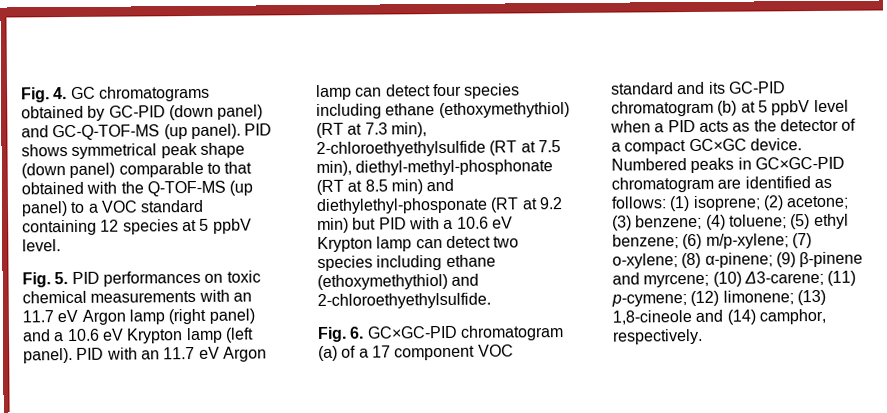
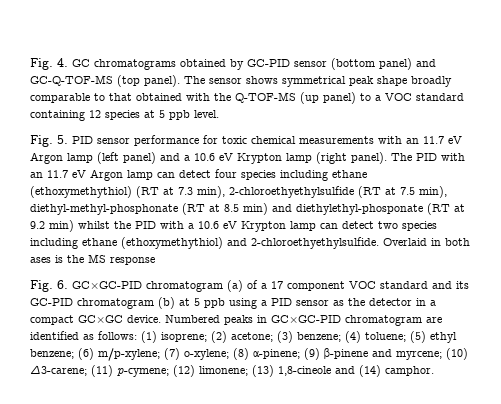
- Fig. 4. GC chromatograms obtained by GC-PID (down panel) and GC-Q-TOF-MS (up panel). PID shows symmetrical peak shape (down panel) comparable to that obtained with the Q-TOF-MS (up panel) to a VOC standard containing 12 species at 5 ppbV level.
+ Fig. 4. GC chromatograms obtained by GC-PID sensor (bottom panel) and GC-Q-TOF-MS (top panel). The sensor shows symmetrical peak shape broadly comparable to that obtained with the Q-TOF-MS (up panel) to a VOC standard containing 12 species at 5 ppb level.
- Fig. 5. PID performances on toxic chemical measurements with an 11.7 eV Argon lamp (right panel) and a 10.6 eV Krypton lamp (left panel). PID with an 11.7 eV Argon lamp can detect four species including ethane (ethoxymethythiol) (RT at 7.3 min), 2-chloroethyethylsulfide (RT at 7.5 min), diethyl-methyl-phosphonate (RT at 8.5 min) and diethylethyl-phosponate (RT at 9.2 min) but PID with a 10.6 eV Krypton lamp can detect two species including ethane (ethoxymethythiol) and 2-chloroethyethylsulfide.
+ Fig. 5. PID sensor performance for toxic chemical measurements with an 11.7 eV Argon lamp (left panel) and a 10.6 eV Krypton lamp (right panel). The PID with an 11.7 eV Argon lamp can detect four species including ethane (ethoxymethythiol) (RT at 7.3 min), 2-chloroethyethylsulfide (RT at 7.5 min), diethyl-methyl-phosphonate (RT at 8.5 min) and diethylethyl-phosponate (RT at 9.2 min) whilst the PID with a 10.6 eV Krypton lamp can detect two species including ethane (ethoxymethythiol) and 2-chloroethyethylsulfide. Overlaid in both ases is the MS response
- Fig. 6. GC×GC-PID chromatogram (a) of a 17 component VOC standard and its GC-PID chromatogram (b) at 5 ppbV level when a PID acts as the detector of a compact GC×GC device.
+ Fig. 6. GC×GC-PID chromatogram (a) of a 17 component VOC standard and its GC-PID chromatogram (b) at 5 ppb using a PID sensor as the detector in a compact GC×GC device.
- Numbered peaks in GC×GC-PID chromatogram are identified as follows: (1) isoprene; (2) acetone; (3) benzene; (4) toluene; (5) ethyl benzene; (6) m/p-xylene; (7) o-xylene; (8) α-pinene; (9) β-pinene and myrcene; (10) Δ3-carene; (11) p-cymene; (12) limonene; (13) 1,8-cineole and (14) camphor, respectively.
+ Numbered peaks in GC×GC-PID chromatogram are identified as follows: (1) isoprene; (2) acetone; (3) benzene; (4) toluene; (5) ethyl benzene; (6) m/p-xylene; (7) o-xylene; (8) α-pinene; (9) β-pinene and myrcene; (10) Δ3-carene; (11) p-cymene; (12) limonene; (13) 1,8-cineole and (14) camphor.

